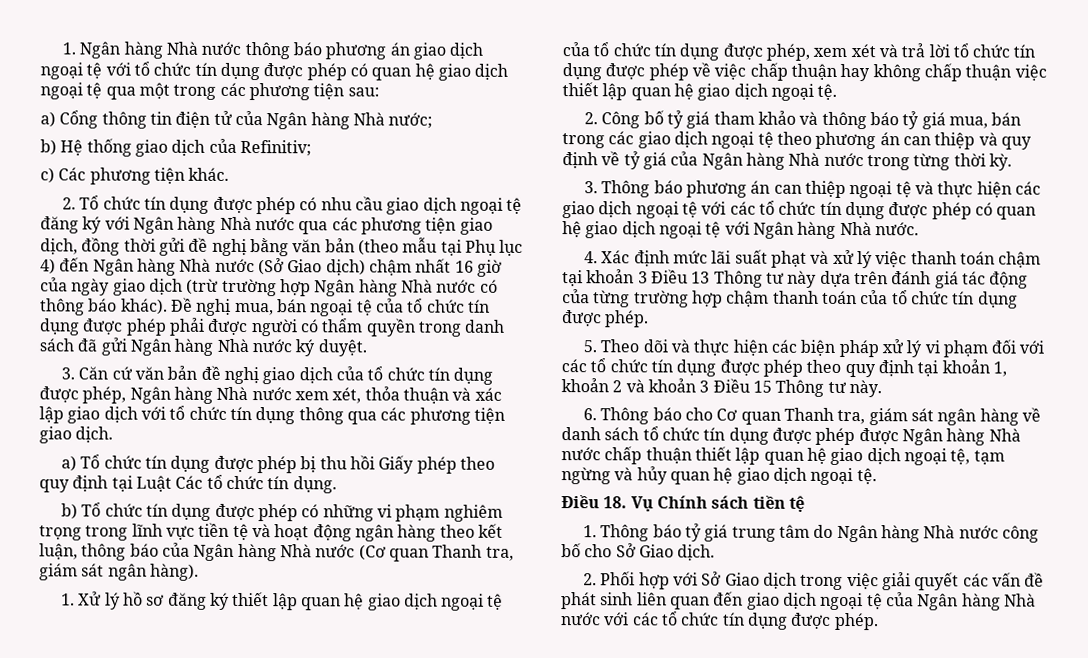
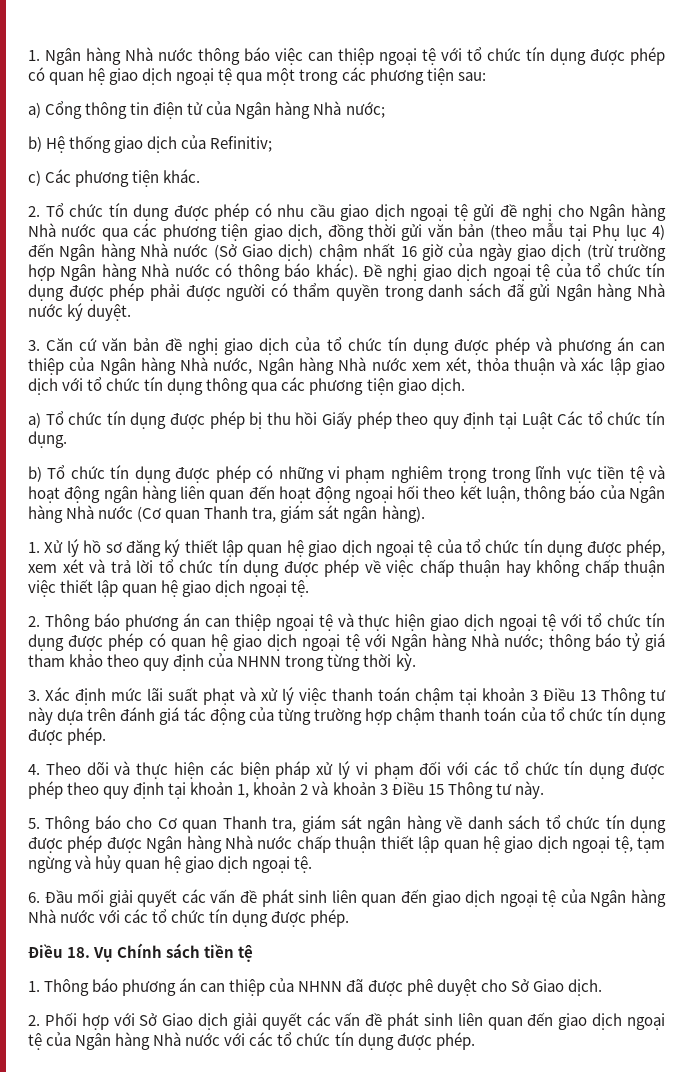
- 1. Ngân hàng Nhà nước thông báo phương án giao dịch ngoại tệ với tổ chức tín dụng được phép có quan hệ giao dịch ngoại tệ qua một trong các phương tiện sau:
+ 1. Ngân hàng Nhà nước thông báo việc can thiệp ngoại tệ với tổ chức tín dụng được phép có quan hệ giao dịch ngoại tệ qua một trong các phương tiện sau:
- 2. Tổ chức tín dụng được phép có nhu cầu giao dịch ngoại tệ đăng ký với Ngân hàng Nhà nước qua các phương tiện giao dịch, đồng thời gửi đề nghị bằng văn bản (theo mẫu tại Phụ lục 4) đến Ngân hàng Nhà nước (Sở Giao dịch) chậm nhất 16 giờ của ngày giao dịch (trừ trường hợp Ngân hàng Nhà nước có thông báo khác).
+ 2. Tổ chức tín dụng được phép có nhu cầu giao dịch ngoại tệ gửi đề nghị cho Ngân hàng Nhà nước qua các phương tiện giao dịch, đồng thời gửi văn bản (theo mẫu tại Phụ lục 4) đến Ngân hàng Nhà nước (Sở Giao dịch) chậm nhất 16 giờ của ngày giao dịch (trừ trường hợp Ngân hàng Nhà nước có thông báo khác).
- Đề nghị mua, bán ngoại tệ của tổ chức tín dụng được phép phải được người có thẩm quyền trong danh sách đã gửi Ngân hàng Nhà nước ký duyệt.
+ Đề nghị giao dịch ngoại tệ của tổ chức tín dụng được phép phải được người có thẩm quyền trong danh sách đã gửi Ngân hàng Nhà nước ký duyệt.
- 3. Căn cứ văn bản đề nghị giao dịch của tổ chức tín dụng được phép, Ngân hàng Nhà nước xem xét, thỏa thuận và xác lập giao dịch với tổ chức tín dụng thông qua các phương tiện giao dịch.
+ 3. Căn cứ văn bản đề nghị giao dịch của tổ chức tín dụng được phép và phương án can thiệp của Ngân hàng Nhà nước, Ngân hàng Nhà nước xem xét, thỏa thuận và xác lập giao dịch với tổ chức tín dụng thông qua các phương tiện giao dịch.
- b) Tổ chức tín dụng được phép có những vi phạm nghiêm trọng trong lĩnh vực tiền tệ và hoạt động ngân hàng theo kết luận, thông báo của Ngân hàng Nhà nước (Cơ quan Thanh tra, giám sát ngân hàng).
+ b) Tổ chức tín dụng được phép có những vi phạm nghiêm trọng trong lĩnh vực tiền tệ và hoạt động ngân hàng liên quan đến hoạt động ngoại hối theo kết luận, thông báo của Ngân hàng Nhà nước (Cơ quan Thanh tra, giám sát ngân hàng).
- 2. Công bố tỷ giá tham khảo và thông báo tỷ giá mua, bán trong các giao dịch ngoại tệ theo phương án can thiệp và quy định về tỷ giá của Ngân hàng Nhà nước trong từng thời kỳ.
- 3. Thông báo phương án can thiệp ngoại tệ và thực hiện các giao dịch ngoại tệ với các tổ chức tín dụng được phép có quan hệ giao dịch ngoại tệ với Ngân hàng Nhà nước.
- 4. Xác định mức lãi suất phạt và xử lý việc thanh toán chậm tại khoản 3 Điều 13 Thông tư này dựa trên đánh giá tác động của từng trường hợp chậm thanh toán của tổ chức tín dụng được phép.
+ 2. Thông báo phương án can thiệp ngoại tệ và thực hiện giao dịch ngoại tệ với tổ chức tín dụng được phép có quan hệ giao dịch ngoại tệ với Ngân hàng Nhà nước; thông báo tỷ giá tham khảo theo quy định của NHNN trong từng thời kỳ.
+ 3. Xác định mức lãi suất phạt và xử lý việc thanh toán chậm tại khoản 3 Điều 13 Thông tư này dựa trên đánh giá tác động của từng trường hợp chậm thanh toán của tổ chức tín dụng được phép.
- 5. Theo dõi và thực hiện các biện pháp xử lý vi phạm đối với các tổ chức tín dụng được phép theo quy định tại khoản 1, khoản 2 và khoản 3 Điều 15 Thông tư này.
+ 4. Theo dõi và thực hiện các biện pháp xử lý vi phạm đối với các tổ chức tín dụng được phép theo quy định tại khoản 1, khoản 2 và khoản 3 Điều 15 Thông tư này.
- 6. Thông báo cho Cơ quan Thanh tra, giám sát ngân hàng về danh sách tổ chức tín dụng được phép được Ngân hàng Nhà nước chấp thuận thiết lập quan hệ giao dịch ngoại tệ, tạm ngừng và hủy quan hệ giao dịch ngoại tệ.
+ 5. Thông báo cho Cơ quan Thanh tra, giám sát ngân hàng về danh sách tổ chức tín dụng được phép được Ngân hàng Nhà nước chấp thuận thiết lập quan hệ giao dịch ngoại tệ, tạm ngừng và hủy quan hệ giao dịch ngoại tệ.
- Điều 18. Vụ Chính sách tiền tệ
- 1. Thông báo tỷ giá trung tâm do Ngân hàng Nhà nước công bố cho Sở Giao dịch.
- 2. Phối hợp với Sở Giao dịch trong việc giải quyết các vấn đề phát sinh liên quan đến giao dịch ngoại tệ của Ngân hàng Nhà nước với các tổ chức tín dụng được phép.
+ 6. Đầu mối giải quyết các vấn đề phát sinh liên quan đến giao dịch ngoại tệ của Ngân hàng Nhà nước với các tổ chức tín dụng được phép.
+ Điều 18. Vụ Chính sách tiền tệ
+ 1. Thông báo phương án can thiệp của NHNN đã được phê duyệt cho Sở Giao dịch.
+ 2. Phối hợp với Sở Giao dịch giải quyết các vấn đề phát sinh liên quan đến giao dịch ngoại tệ của Ngân hàng Nhà nước với các tổ chức tín dụng được phép.

